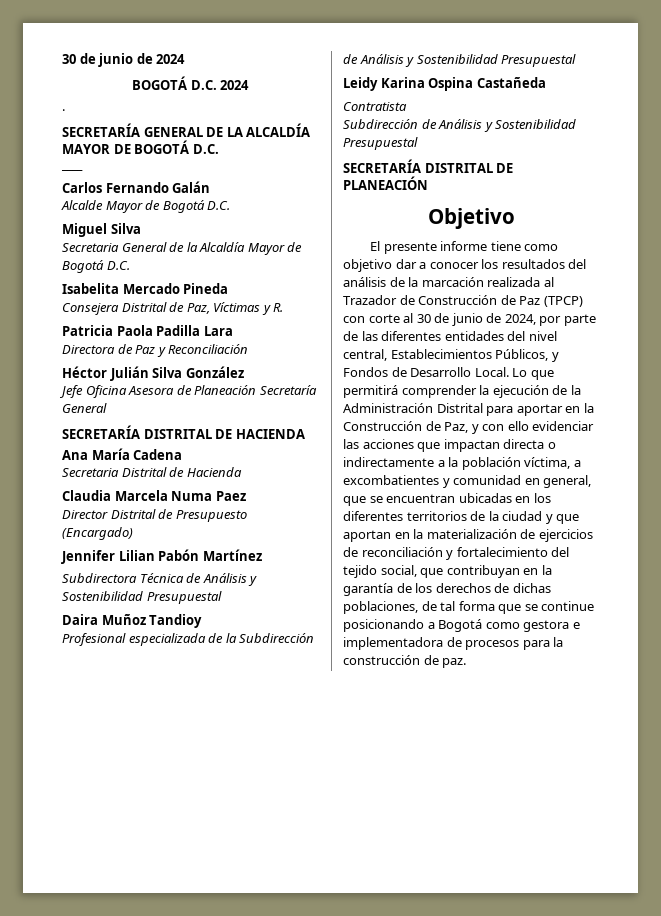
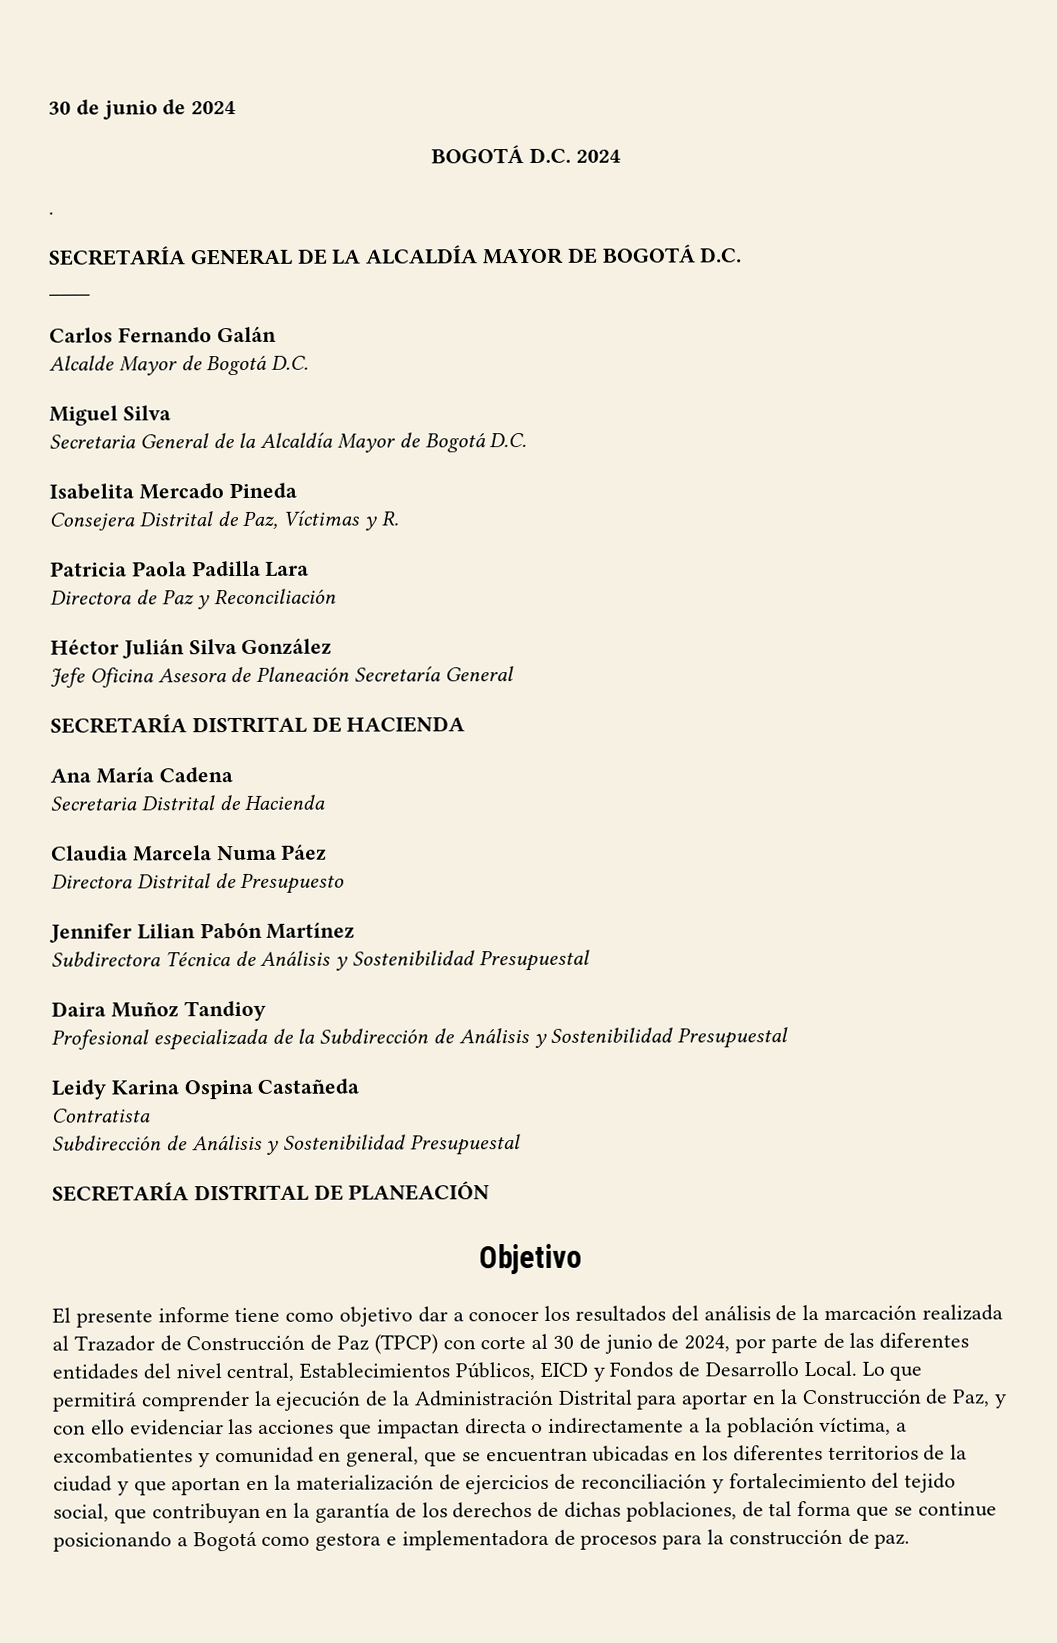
- Claudia Marcela Numa Paez
- Director Distrital de Presupuesto (Encargado)
+ Claudia Marcela Numa Páez
+ Directora Distrital de Presupuesto
- El presente informe tiene como objetivo dar a conocer los resultados del análisis de la marcación realizada al Trazador de Construcción de Paz (TPCP) con corte al 30 de junio de 2024, por parte de las diferentes entidades del nivel central, Establecimientos Públicos, y Fondos de Desarrollo Local.
+ El presente informe tiene como objetivo dar a conocer los resultados del análisis de la marcación realizada al Trazador de Construcción de Paz (TPCP) con corte al 30 de junio de 2024, por parte de las diferentes entidades del nivel central, Establecimientos Públicos, EICD y Fondos de Desarrollo Local.

